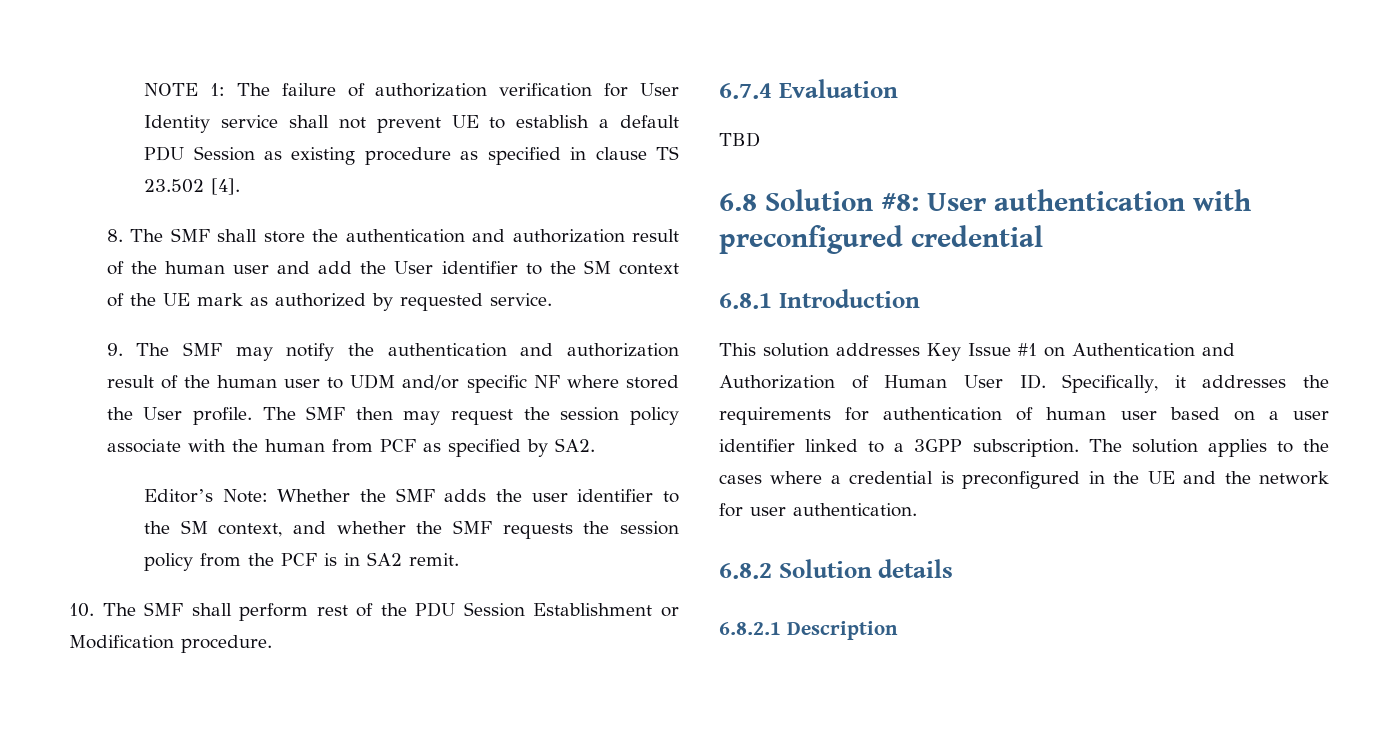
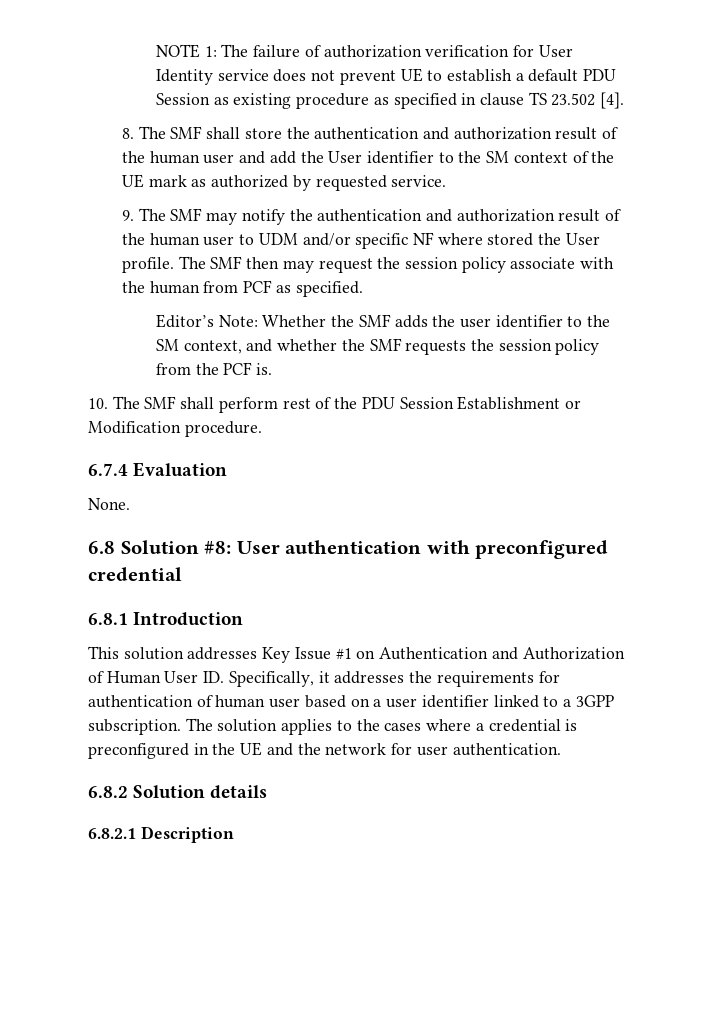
- NOTE 1: The failure of authorization verification for User Identity service shall not prevent UE to establish a default PDU Session as existing procedure as specified in clause TS 23.502 [4].
+ NOTE 1: The failure of authorization verification for User Identity service does not prevent UE to establish a default PDU Session as existing procedure as specified in clause TS 23.502 [4].
- The SMF then may request the session policy associate with the human from PCF as specified by SA2.
+ The SMF then may request the session policy associate with the human from PCF as specified.
- Editor’s Note: Whether the SMF adds the user identifier to the SM context, and whether the SMF requests the session policy from the PCF is in SA2 remit.
+ Editor’s Note: Whether the SMF adds the user identifier to the SM context, and whether the SMF requests the session policy from the PCF is.
- TBD
+ None.

